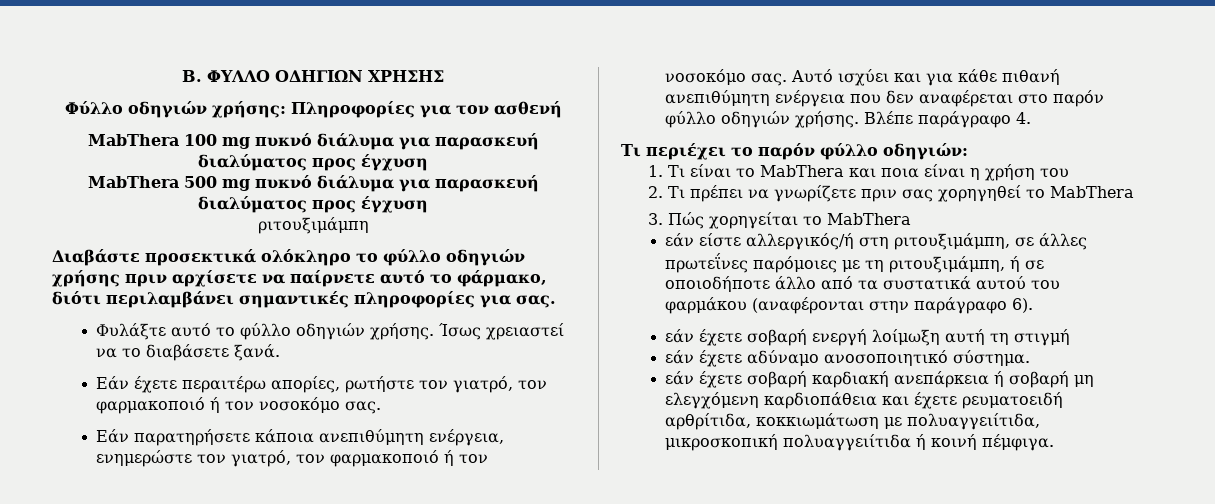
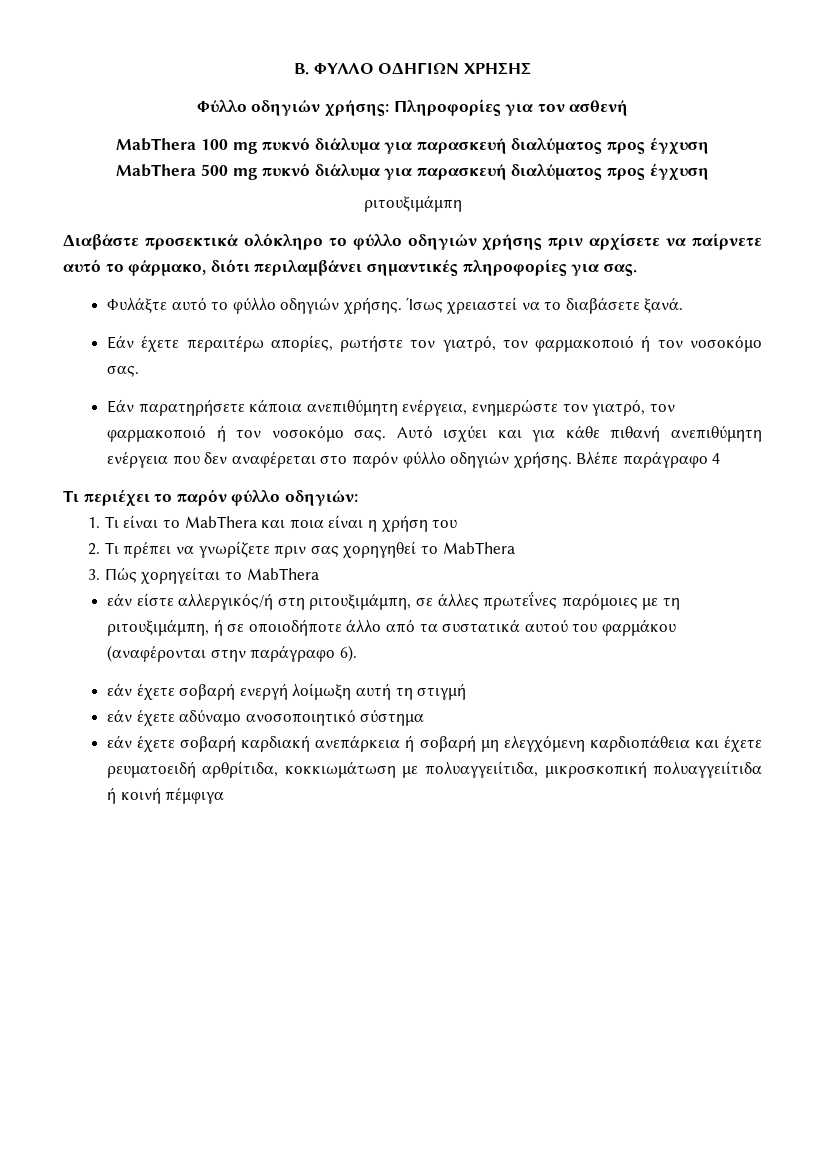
- Bλέπε παράγραφο 4.
+ Bλέπε παράγραφο 4
- εάν έχετε αδύναμο ανοσοποιητικό σύστημα.
+ εάν έχετε αδύναμο ανοσοποιητικό σύστημα
- εάν έχετε σοβαρή καρδιακή ανεπάρκεια ή σοβαρή μη ελεγχόμενη καρδιοπάθεια και έχετε ρευματοειδή αρθρίτιδα, κοκκιωμάτωση με πολυαγγειίτιδα, μικροσκοπική πολυαγγειίτιδα ή κοινή πέμφιγα.
+ εάν έχετε σοβαρή καρδιακή ανεπάρκεια ή σοβαρή μη ελεγχόμενη καρδιοπάθεια και έχετε ρευματοειδή αρθρίτιδα, κοκκιωμάτωση με πολυαγγειίτιδα, μικροσκοπική πολυαγγειίτιδα ή κοινή πέμφιγα

